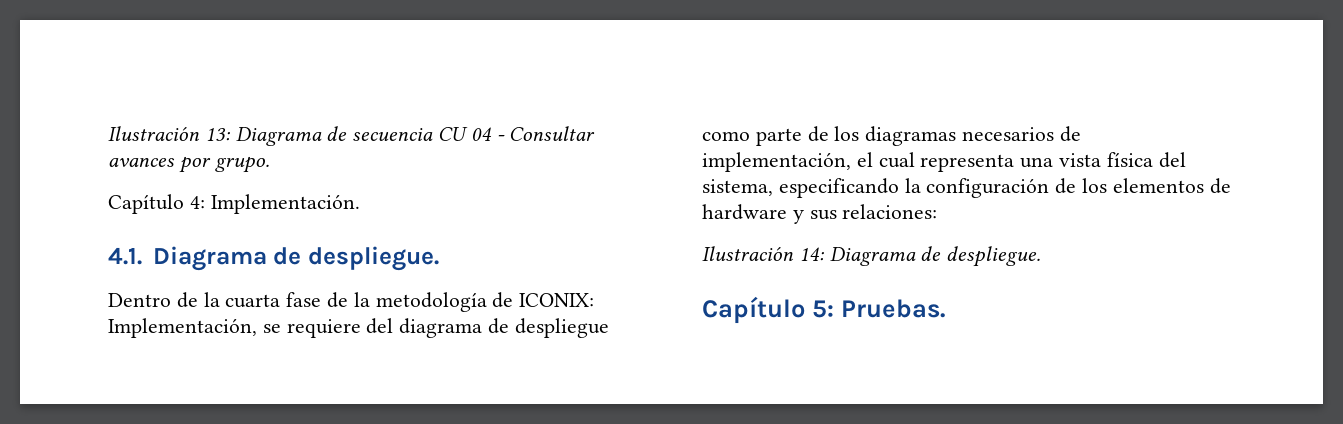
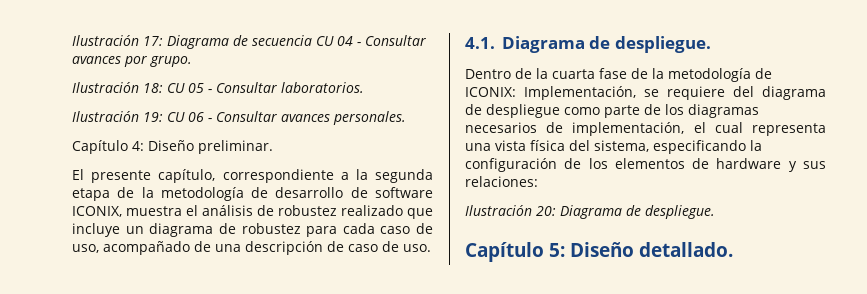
- Ilustración 13: Diagrama de secuencia CU 04 - Consultar avances por grupo.
+ Ilustración 17: Diagrama de secuencia CU 04 - Consultar avances por grupo.
- Capítulo 4: Implementación.
+ Ilustración 18: CU 05 - Consultar laboratorios.
+ Ilustración 19: CU 06 - Consultar avances personales.
+ Capítulo 4: Diseño preliminar.
+ El presente capítulo, correspondiente a la segunda etapa de la metodología de desarrollo de software ICONIX, muestra el análisis de robustez realizado que incluye un diagrama de robustez para cada caso de uso, acompañado de una descripción de caso de uso.
- Ilustración 14: Diagrama de despliegue.
+ Ilustración 20: Diagrama de despliegue.
- Capítulo 5: Pruebas.
+ Capítulo 5: Diseño detallado.

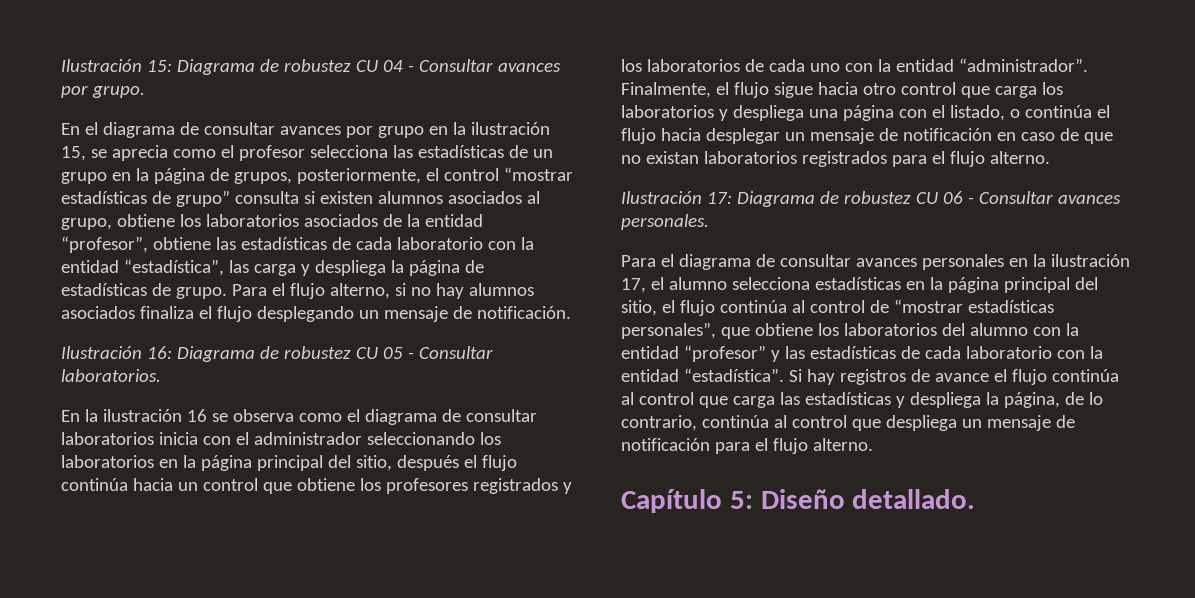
- Ilustración 17: Diagrama de secuencia CU 04 - Consultar avances por grupo.
+ Ilustración 15: Diagrama de robustez CU 04 - Consultar avances por grupo.
- Ilustración 18: CU 05 - Consultar laboratorios.
+ En el diagrama de consultar avances por grupo en la ilustración 15, se aprecia como el profesor selecciona las estadísticas de un grupo en la página de grupos, posteriormente, el control “mostrar estadísticas de grupo” consulta si existen alumnos asociados al grupo, obtiene los laboratorios asociados de la entidad “profesor”, obtiene las estadísticas de cada laboratorio con la entidad “estadística”, las carga y despliega la página de estadísticas de grupo. Para el flujo alterno, si no hay alumnos asociados finaliza el flujo desplegando un mensaje de notificación.
+ Ilustración 16: Diagrama de robustez CU 05 - Consultar laboratorios.
- Ilustración 19: CU 06 - Consultar avances personales.
+ En la ilustración 16 se observa como el diagrama de consultar laboratorios inicia con el administrador seleccionando los laboratorios en la página principal del sitio, después el flujo continúa hacia un control que obtiene los profesores registrados y los laboratorios de cada uno con la entidad “administrador”. Finalmente, el flujo sigue hacia otro control que carga los laboratorios y despliega una página con el listado, o continúa el flujo hacia desplegar un mensaje de notificación en caso de que no existan laboratorios registrados para el flujo alterno.
+ Ilustración 17: Diagrama de robustez CU 06 - Consultar avances personales.
- Capítulo 4: Diseño preliminar.
- El presente capítulo, correspondiente a la segunda etapa de la metodología de desarrollo de software ICONIX, muestra el análisis de robustez realizado que incluye un diagrama de robustez para cada caso de uso, acompañado de una descripción de caso de uso.
- 4.1. Diagrama de despliegue.
- Dentro de la cuarta fase de la metodología de ICONIX: Implementación, se requiere del diagrama de despliegue como parte de los diagramas necesarios de implementación, el cual representa una vista física del sistema, especificando la configuración de los elementos de hardware y sus relaciones:
- Ilustración 20: Diagrama de despliegue.
+ Para el diagrama de consultar avances personales en la ilustración 17, el alumno selecciona estadísticas en la página principal del sitio, el flujo continúa al control de “mostrar estadísticas personales”, que obtiene los laboratorios del alumno con la entidad “profesor” y las estadísticas de cada laboratorio con la entidad “estadística”. Si hay registros de avance el flujo continúa al control que carga las estadísticas y despliega la página, de lo contrario, continúa al control que despliega un mensaje de notificación para el flujo alterno.

